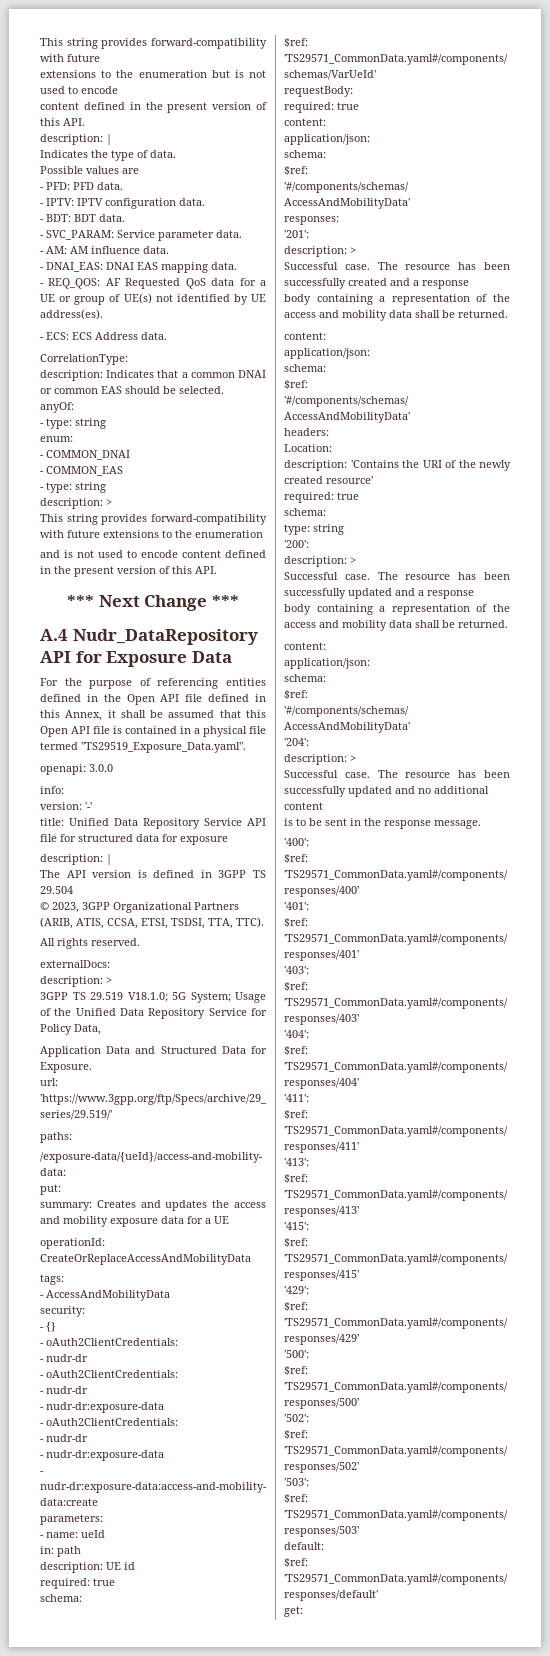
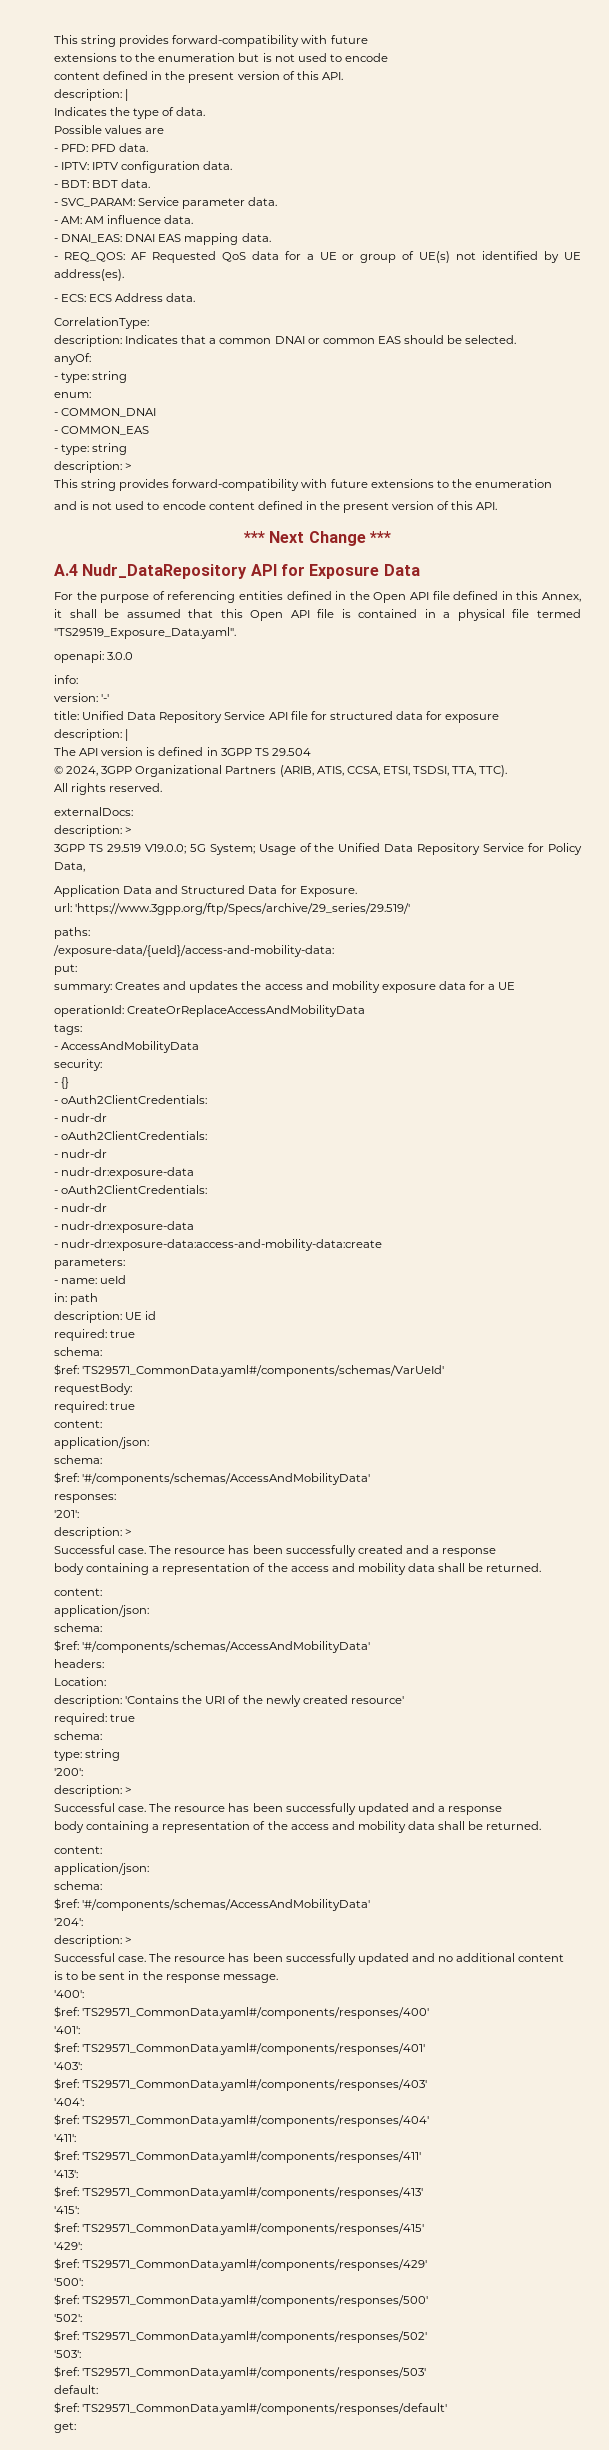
- © 2023, 3GPP Organizational Partners (ARIB, ATIS, CCSA, ETSI, TSDSI, TTA, TTC).
+ © 2024, 3GPP Organizational Partners (ARIB, ATIS, CCSA, ETSI, TSDSI, TTA, TTC).
- 3GPP TS 29.519 V18.1.0; 5G System; Usage of the Unified Data Repository Service for Policy Data,
+ 3GPP TS 29.519 V19.0.0; 5G System; Usage of the Unified Data Repository Service for Policy Data,

